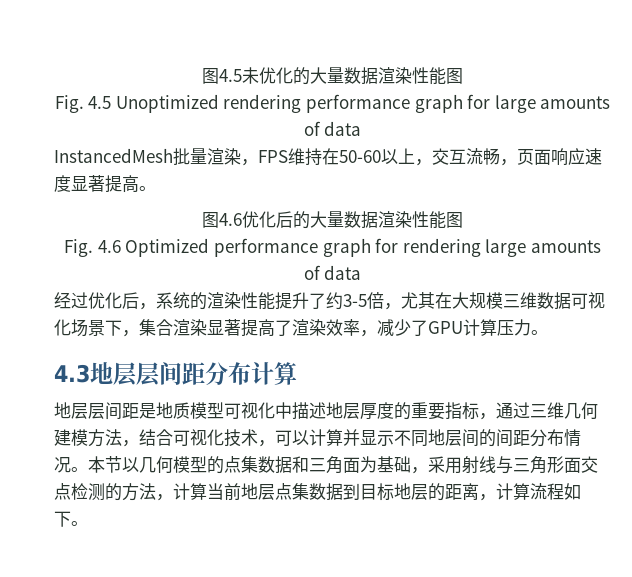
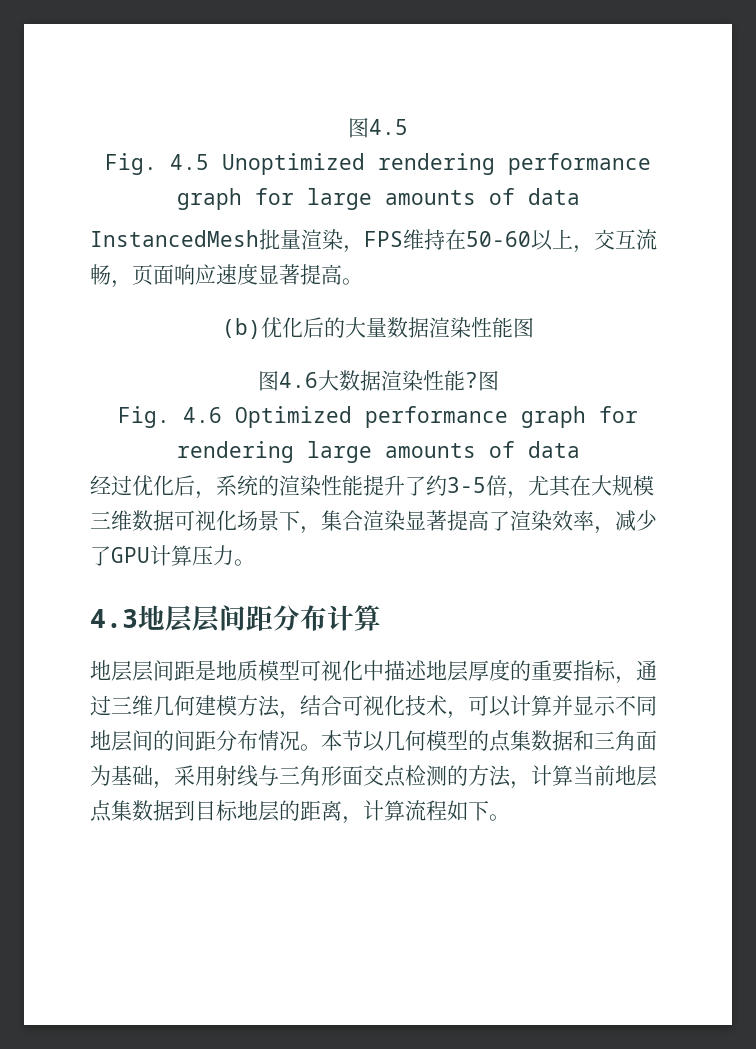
- 图4.5未优化的大量数据渲染性能图
+ 图4.5
- 图4.6优化后的大量数据渲染性能图
+ (b)优化后的大量数据渲染性能图
+ 图4.6大数据渲染性能?图

